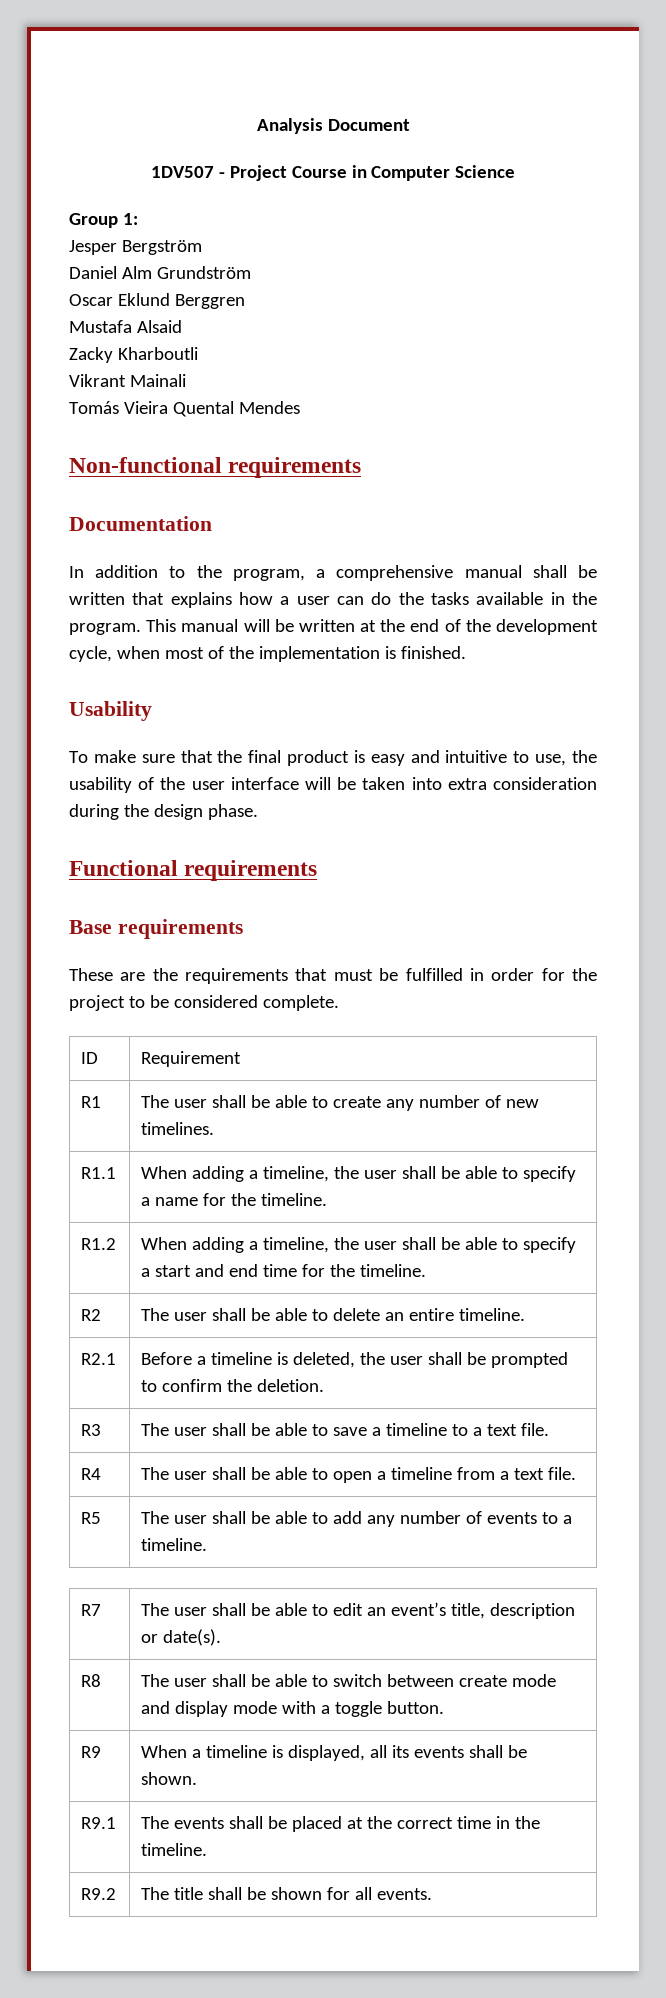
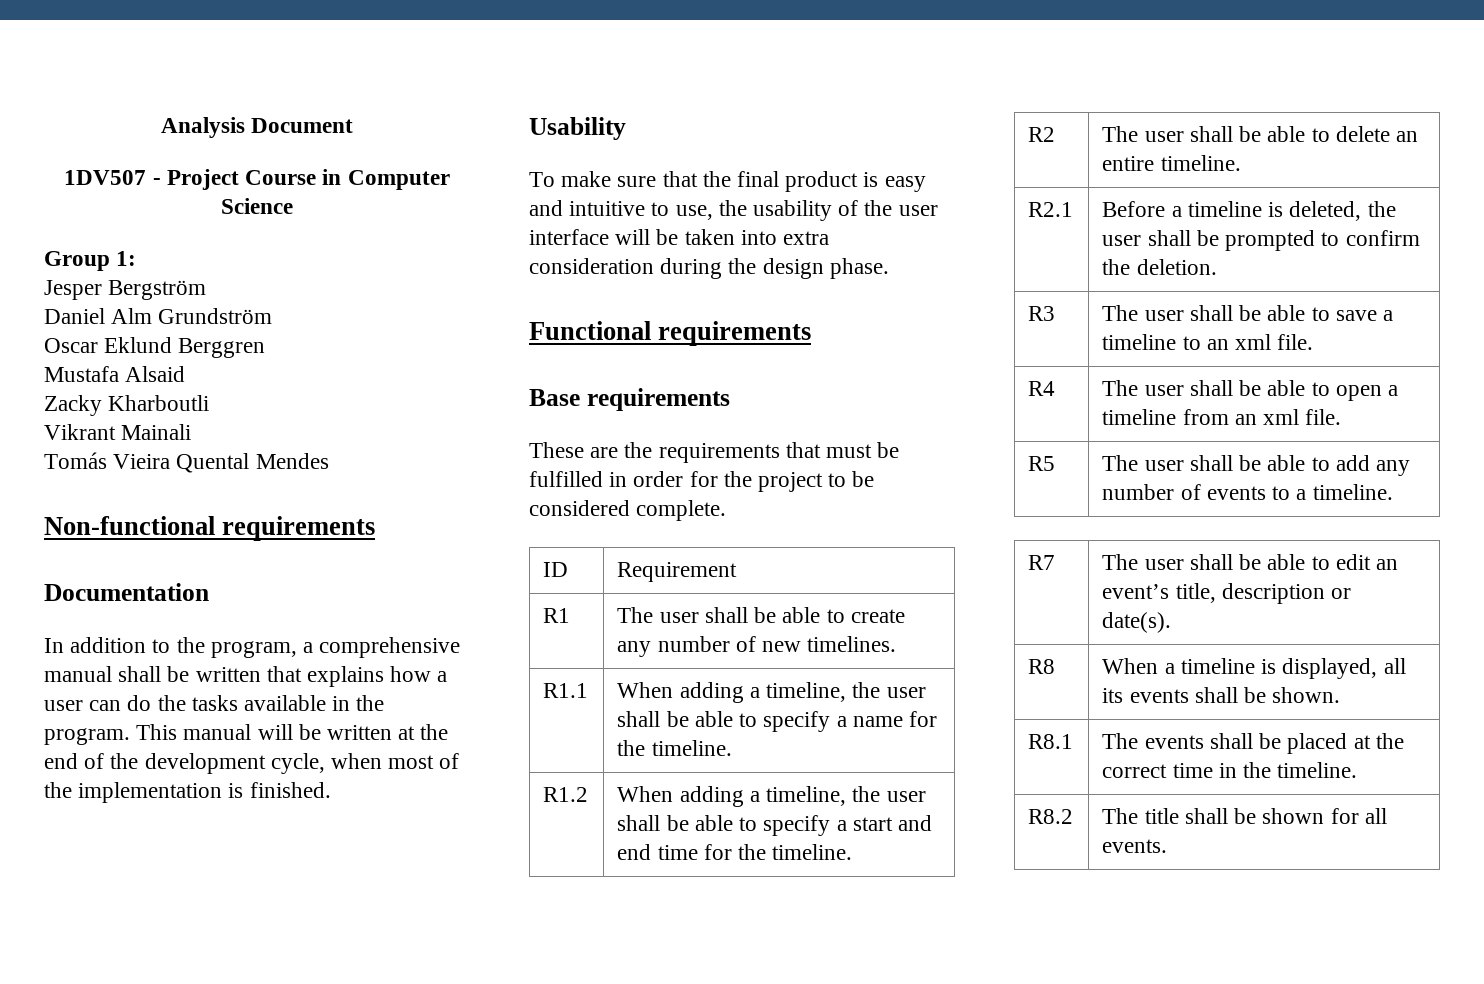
- R3 | The user shall be able to save a timeline to a text file.
+ R3 | The user shall be able to save a timeline to an xml file.
- R4 | The user shall be able to open a timeline from a text file.
+ R4 | The user shall be able to open a timeline from an xml file.
- R8 | The user shall be able to switch between create mode and display mode with a toggle button.
- R9 | When a timeline is displayed, all its events shall be shown.
+ R8 | When a timeline is displayed, all its events shall be shown.
- R9.1 | The events shall be placed at the correct time in the timeline.
+ R8.1 | The events shall be placed at the correct time in the timeline.
- R9.2 | The title shall be shown for all events.
+ R8.2 | The title shall be shown for all events.

